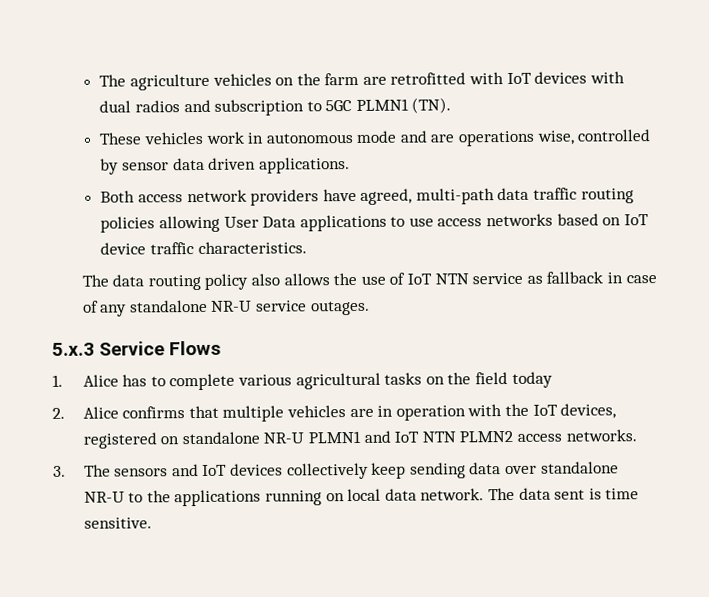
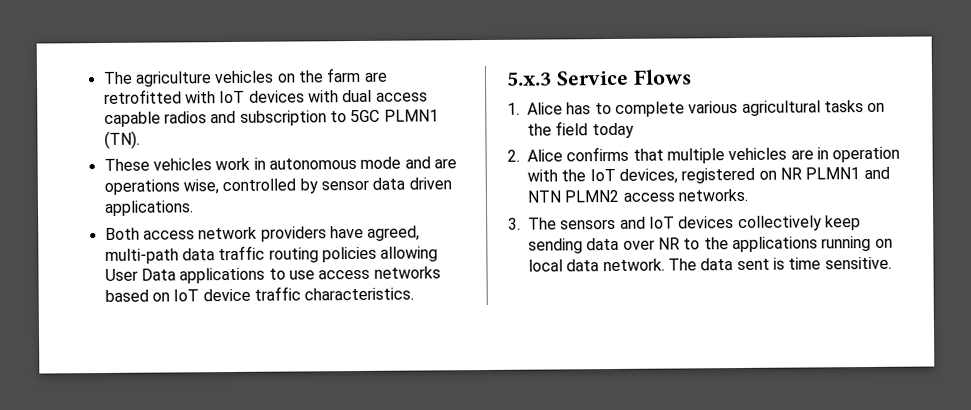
- The agriculture vehicles on the farm are retrofitted with IoT devices with dual radios and subscription to 5GC PLMN1 (TN).
+ The agriculture vehicles on the farm are retrofitted with IoT devices with dual access capable radios and subscription to 5GC PLMN1 (TN).
- The data routing policy also allows the use of IoT NTN service as fallback in case of any standalone NR-U service outages.
- 2. Alice confirms that multiple vehicles are in operation with the IoT devices, registered on standalone NR-U PLMN1 and IoT NTN PLMN2 access networks.
+ 2. Alice confirms that multiple vehicles are in operation with the IoT devices, registered on NR PLMN1 and NTN PLMN2 access networks.
- 3. The sensors and IoT devices collectively keep sending data over standalone NR-U to the applications running on local data network.
+ 3. The sensors and IoT devices collectively keep sending data over NR to the applications running on local data network.

